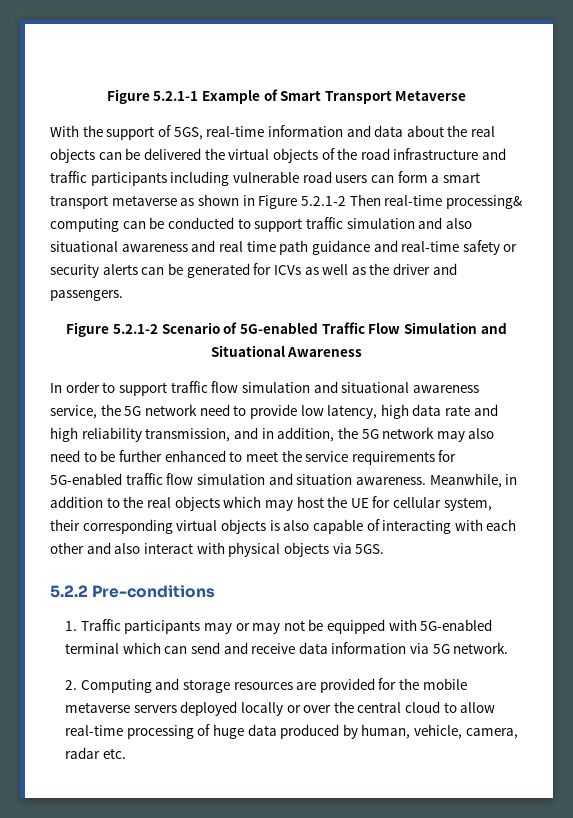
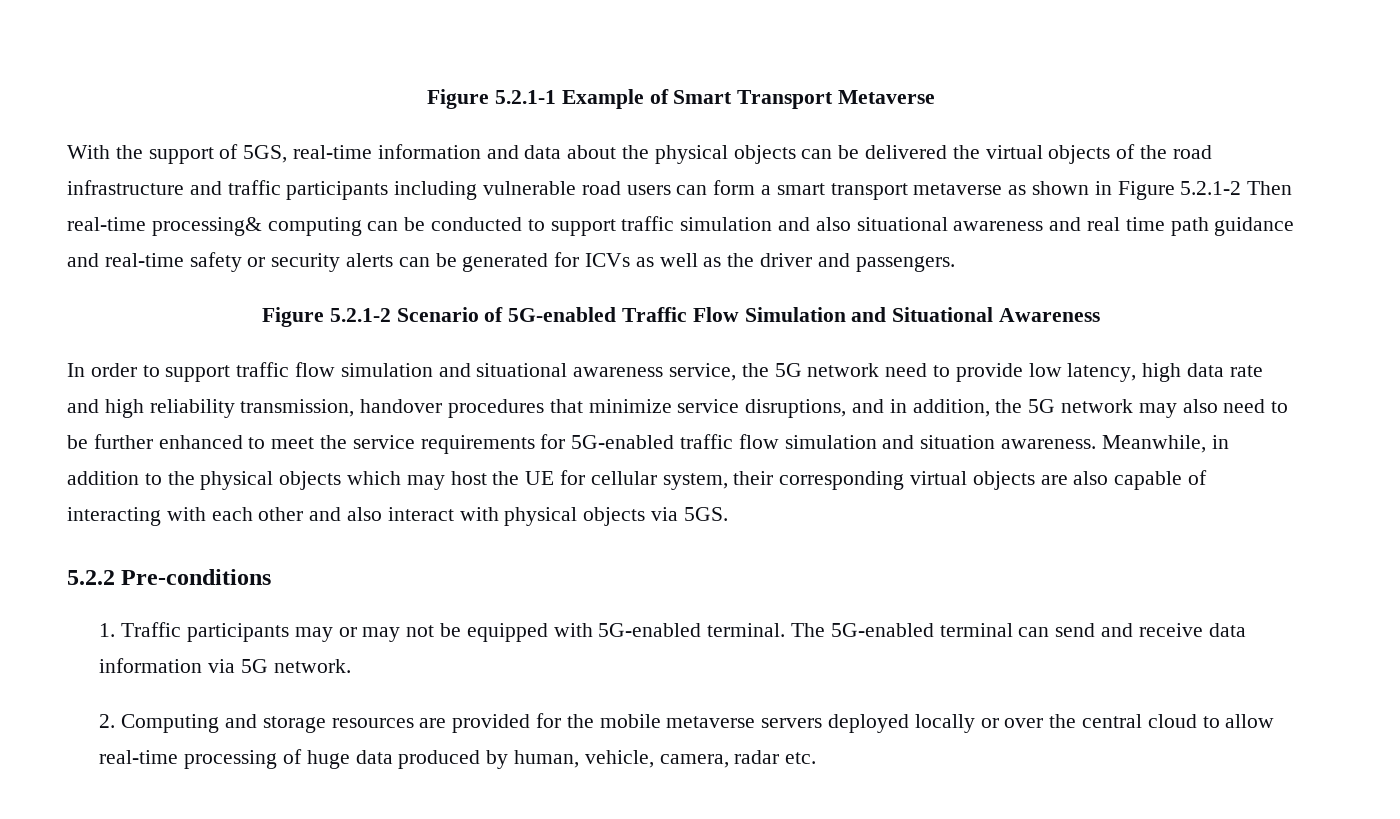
- With the support of 5GS, real-time information and data about the real objects can be delivered the virtual objects of the road infrastructure and traffic participants including vulnerable road users can form a smart transport metaverse as shown in Figure 5.2.1-2 Then real-time processing& computing can be conducted to support traffic simulation and also situational awareness and real time path guidance and real-time safety or security alerts can be generated for ICVs as well as the driver and passengers.
+ With the support of 5GS, real-time information and data about the physical objects can be delivered the virtual objects of the road infrastructure and traffic participants including vulnerable road users can form a smart transport metaverse as shown in Figure 5.2.1-2 Then real-time processing& computing can be conducted to support traffic simulation and also situational awareness and real time path guidance and real-time safety or security alerts can be generated for ICVs as well as the driver and passengers.
- In order to support traffic flow simulation and situational awareness service, the 5G network need to provide low latency, high data rate and high reliability transmission, and in addition, the 5G network may also need to be further enhanced to meet the service requirements for 5G-enabled traffic flow simulation and situation awareness.
+ In order to support traffic flow simulation and situational awareness service, the 5G network need to provide low latency, high data rate and high reliability transmission, handover procedures that minimize service disruptions, and in addition, the 5G network may also need to be further enhanced to meet the service requirements for 5G-enabled traffic flow simulation and situation awareness.
- Meanwhile, in addition to the real objects which may host the UE for cellular system, their corresponding virtual objects is also capable of interacting with each other and also interact with physical objects via 5GS.
+ Meanwhile, in addition to the physical objects which may host the UE for cellular system, their corresponding virtual objects are also capable of interacting with each other and also interact with physical objects via 5GS.
- 1. Traffic participants may or may not be equipped with 5G-enabled terminal which can send and receive data information via 5G network.
+ 1. Traffic participants may or may not be equipped with 5G-enabled terminal. The 5G-enabled terminal can send and receive data information via 5G network.

